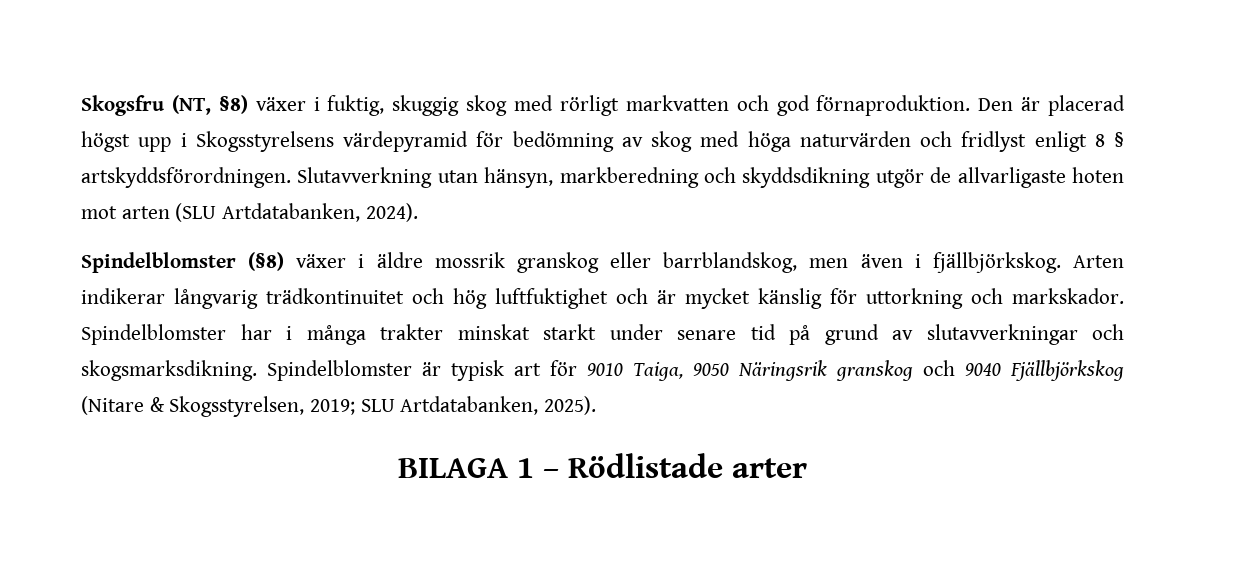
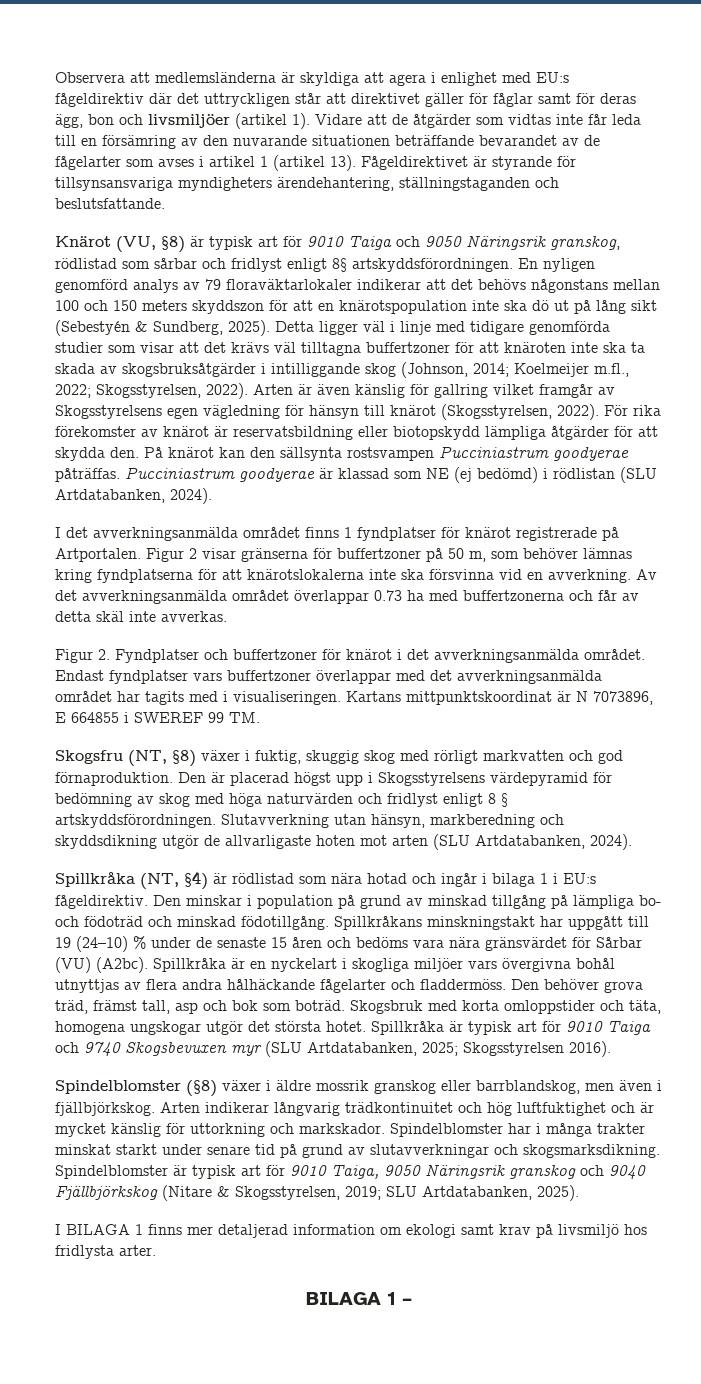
+ Observera att medlemsländerna är skyldiga att agera i enlighet med EU:s fågeldirektiv där det uttryckligen står att direktivet gäller för fåglar samt för deras ägg, bon och livsmiljöer (artikel 1). Vidare att de åtgärder som vidtas inte får leda till en försämring av den nuvarande situationen beträffande bevarandet av de fågelarter som avses i artikel 1 (artikel 13). Fågeldirektivet är styrande för tillsynsansvariga myndigheters ärendehantering, ställningstaganden och beslutsfattande.
+ Knärot (VU, §8) är typisk art för 9010 Taiga och 9050 Näringsrik granskog, rödlistad som sårbar och fridlyst enligt 8§ artskyddsförordningen. En nyligen genomförd analys av 79 floraväktarlokaler indikerar att det behövs någonstans mellan 100 och 150 meters skyddszon för att en knärotspopulation inte ska dö ut på lång sikt (Sebestyén & Sundberg, 2025). Detta ligger väl i linje med tidigare genomförda studier som visar att det krävs väl tilltagna buffertzoner för att knäroten inte ska ta skada av skogsbruksåtgärder i intilliggande skog (Johnson, 2014; Koelmeijer m.fl., 2022; Skogsstyrelsen, 2022). Arten är även känslig för gallring vilket framgår av Skogsstyrelsens egen vägledning för hänsyn till knärot (Skogsstyrelsen, 2022). För rika förekomster av knärot är reservatsbildning eller biotopskydd lämpliga åtgärder för att skydda den. På knärot kan den sällsynta rostsvampen Pucciniastrum goodyerae påträffas. Pucciniastrum goodyerae är klassad som NE (ej bedömd) i rödlistan (SLU Artdatabanken, 2024).
+ I det avverkningsanmälda området finns 1 fyndplatser för knärot registrerade på Artportalen. Figur 2 visar gränserna för buffertzoner på 50 m, som behöver lämnas kring fyndplatserna för att knärotslokalerna inte ska försvinna vid en avverkning. Av det avverkningsanmälda området överlappar 0.73 ha med buffertzonerna och får av detta skäl inte avverkas.
+ Figur 2. Fyndplatser och buffertzoner för knärot i det avverkningsanmälda området. Endast fyndplatser vars buffertzoner överlappar med det avverkningsanmälda området har tagits med i visualiseringen. Kartans mittpunktskoordinat är N 7073896, E 664855 i SWEREF 99 TM.
+ Spillkråka (NT, §4) är rödlistad som nära hotad och ingår i bilaga 1 i EU:s fågeldirektiv. Den minskar i population på grund av minskad tillgång på lämpliga bo- och födoträd och minskad födotillgång. Spillkråkans minskningstakt har uppgått till 19 (24–10) % under de senaste 15 åren och bedöms vara nära gränsvärdet för Sårbar (VU) (A2bc). Spillkråka är en nyckelart i skogliga miljöer vars övergivna bohål utnyttjas av flera andra hålhäckande fågelarter och fladdermöss. Den behöver grova träd, främst tall, asp och bok som boträd. Skogsbruk med korta omloppstider och täta, homogena ungskogar utgör det största hotet. Spillkråka är typisk art för 9010 Taiga och 9740 Skogsbevuxen myr (SLU Artdatabanken, 2025; Skogsstyrelsen 2016).
+ I BILAGA 1 finns mer detaljerad information om ekologi samt krav på livsmiljö hos fridlysta arter.
- BILAGA 1 – Rödlistade arter
+ BILAGA 1 –

